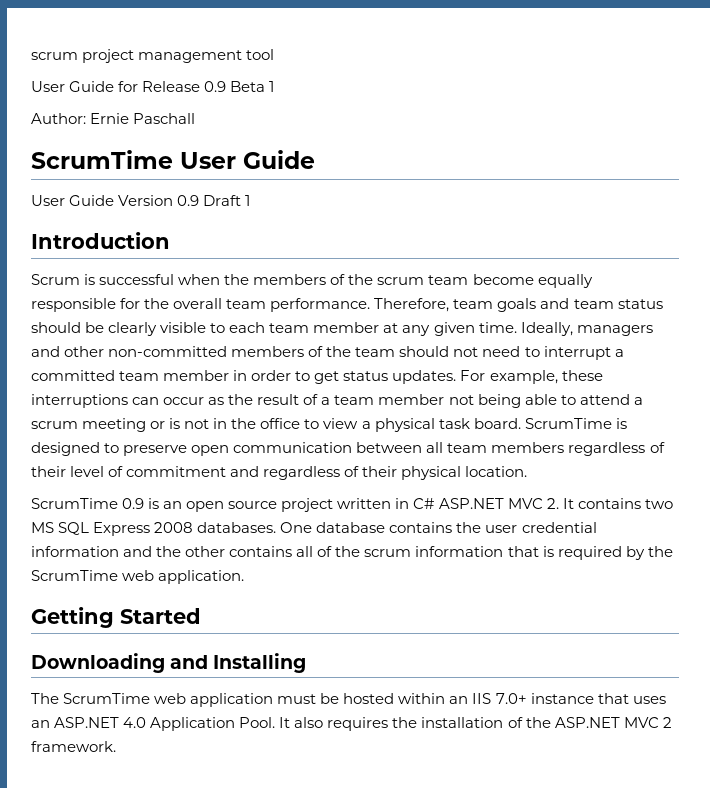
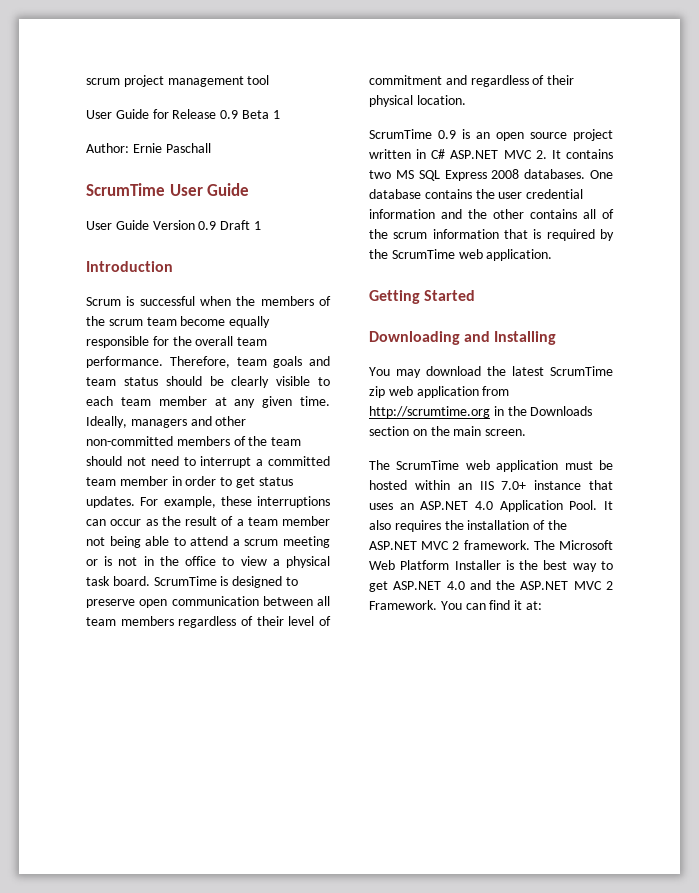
+ You may download the latest ScrumTime zip web application from http://scrumtime.org in the Downloads section on the main screen.
+ The Microsoft Web Platform Installer is the best way to get ASP.NET 4.0 and the ASP.NET MVC 2 Framework. You can find it at:

